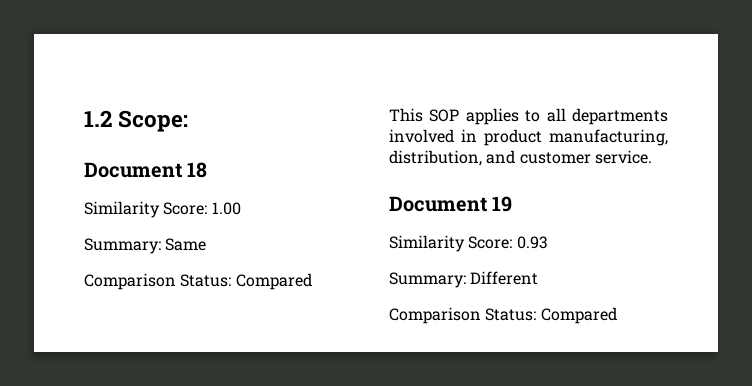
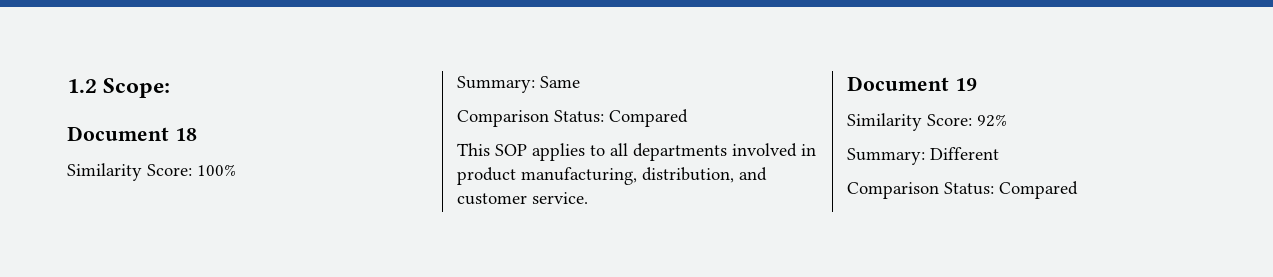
- Similarity Score: 1.00
+ Similarity Score: 100%
- Similarity Score: 0.93
+ Similarity Score: 92%

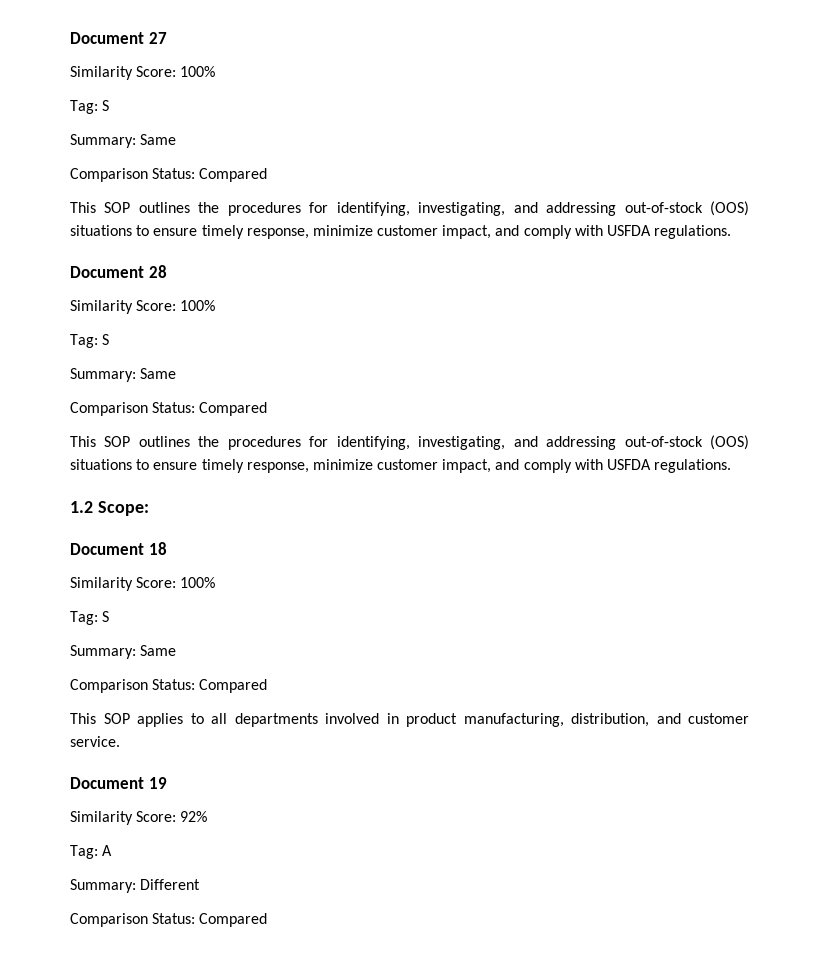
+ Document 27
+ Similarity Score: 100%
+ Tag: S
+ Summary: Same
+ Comparison Status: Compared
+ This SOP outlines the procedures for identifying, investigating, and addressing out-of-stock (OOS) situations to ensure timely response, minimize customer impact, and comply with USFDA regulations.
+ Document 28
+ Similarity Score: 100%
+ Tag: S
+ Summary: Same
+ Comparison Status: Compared
+ This SOP outlines the procedures for identifying, investigating, and addressing out-of-stock (OOS) situations to ensure timely response, minimize customer impact, and comply with USFDA regulations.
  Document 18
  Similarity Score: 100%
+ Tag: S
+ Tag: A

